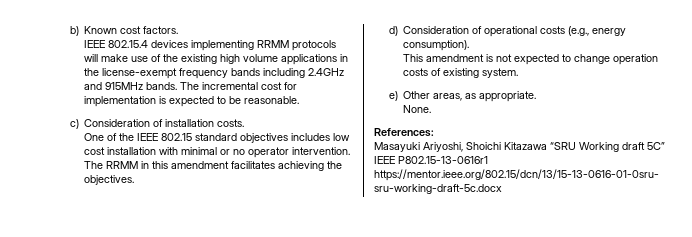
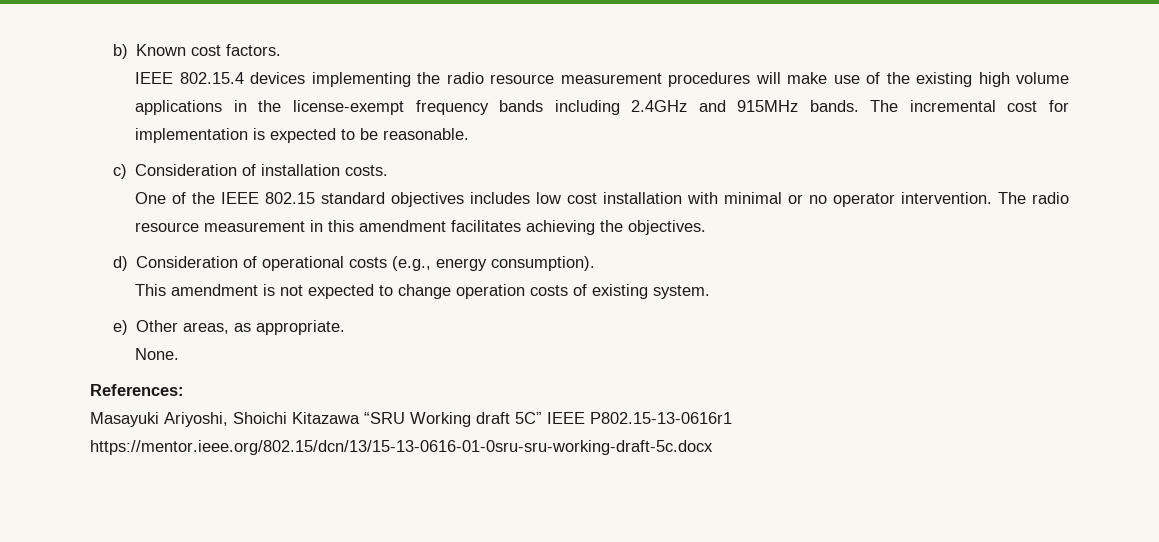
- IEEE 802.15.4 devices implementing RRMM protocols will make use of the existing high volume applications in the license-exempt frequency bands including 2.4GHz and 915MHz bands.
+ IEEE 802.15.4 devices implementing the radio resource measurement procedures will make use of the existing high volume applications in the license-exempt frequency bands including 2.4GHz and 915MHz bands.
- The RRMM in this amendment facilitates achieving the objectives.
+ The radio resource measurement in this amendment facilitates achieving the objectives.

